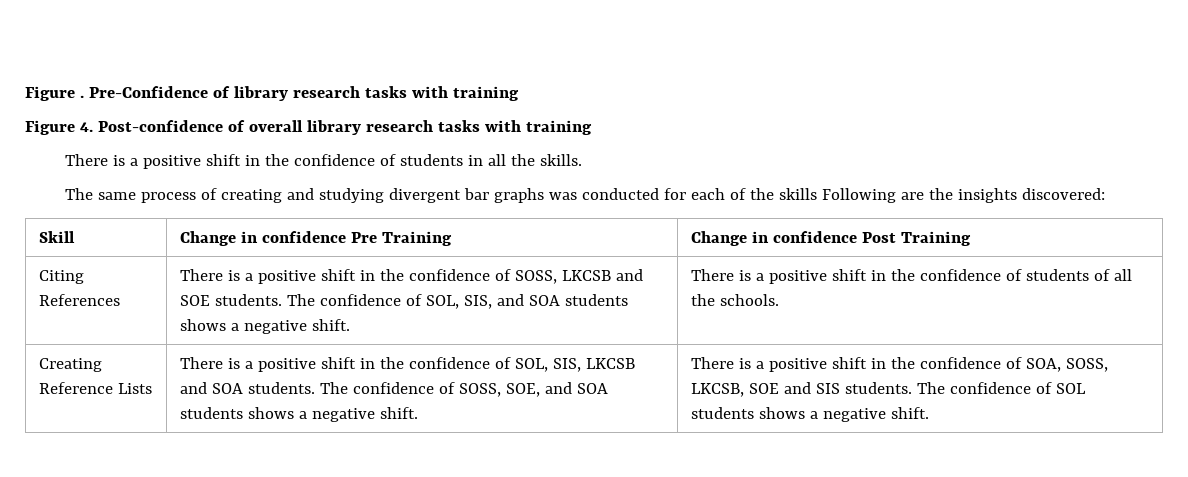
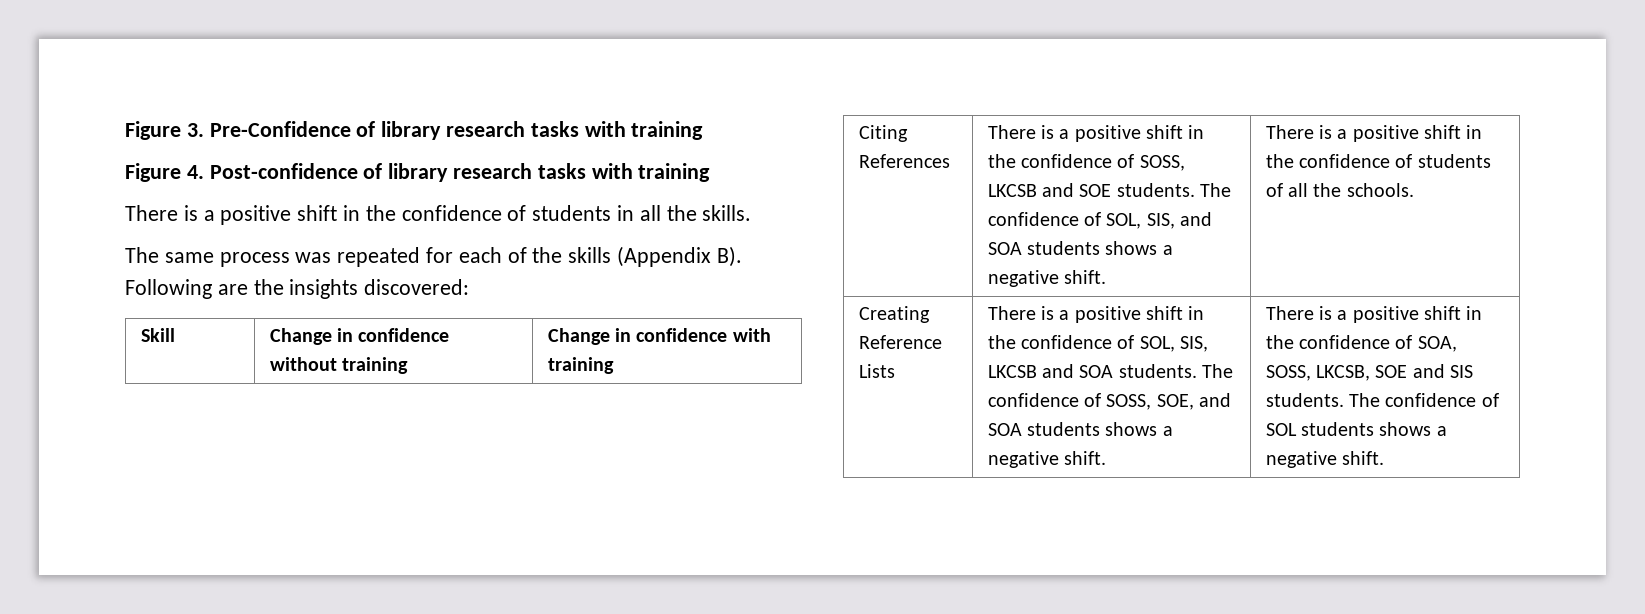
- Figure . Pre-Confidence of library research tasks with training
+ Figure 3. Pre-Confidence of library research tasks with training
- Figure 4. Post-confidence of overall library research tasks with training
+ Figure 4. Post-confidence of library research tasks with training
- The same process of creating and studying divergent bar graphs was conducted for each of the skills Following are the insights discovered:
+ The same process was repeated for each of the skills (Appendix B). Following are the insights discovered:
- Skill | Change in confidence Pre Training | Change in confidence Post Training
+ Skill | Change in confidence without training | Change in confidence with training

